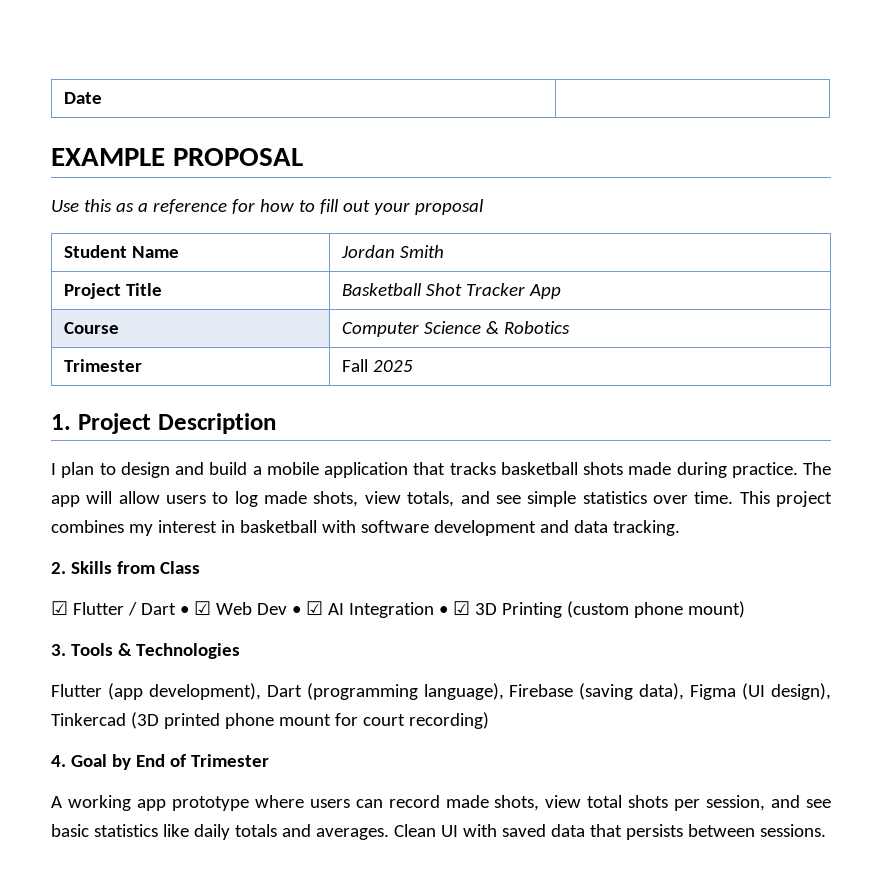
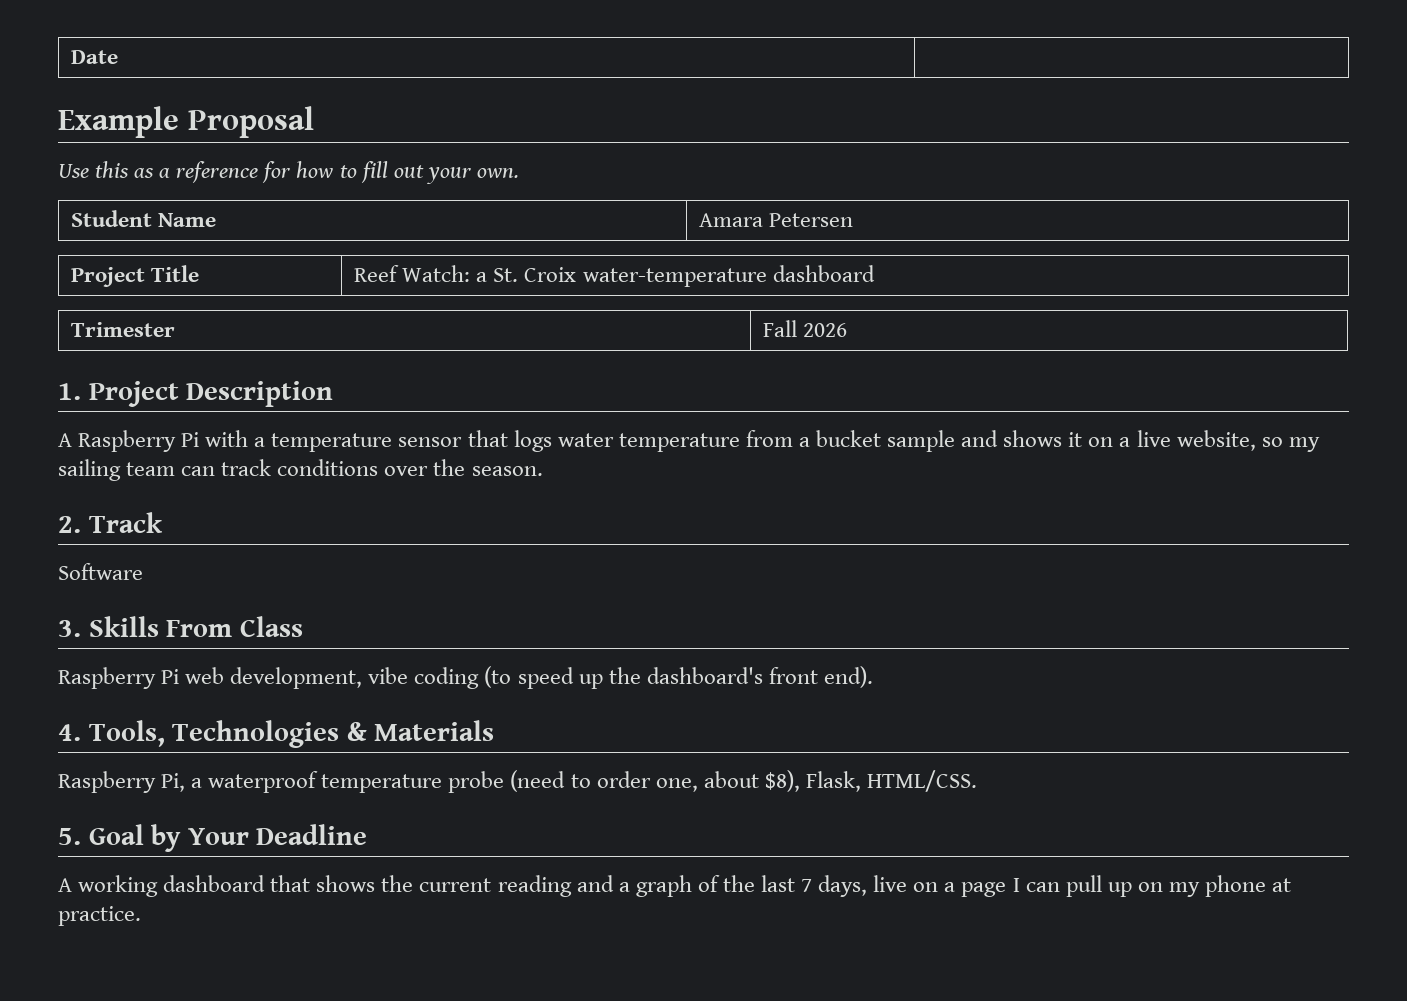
- EXAMPLE PROPOSAL
+ Example Proposal
- Use this as a reference for how to fill out your proposal
+ Use this as a reference for how to fill out your own.
- Student Name | Jordan Smith
+ Student Name | Amara Petersen
- Project Title | Basketball Shot Tracker App
- Course | Computer Science & Robotics
+ Project Title | Reef Watch: a St. Croix water-temperature dashboard
- Trimester | Fall 2025
+ Trimester | Fall 2026
- I plan to design and build a mobile application that tracks basketball shots made during practice. The app will allow users to log made shots, view totals, and see simple statistics over time. This project combines my interest in basketball with software development and data tracking.
- 2. Skills from Class
- ☑ Flutter / Dart • ☑ Web Dev • ☑ AI Integration • ☑ 3D Printing (custom phone mount)
- 3. Tools & Technologies
- Flutter (app development), Dart (programming language), Firebase (saving data), Figma (UI design), Tinkercad (3D printed phone mount for court recording)
- 4. Goal by End of Trimester
- A working app prototype where users can record made shots, view total shots per session, and see basic statistics like daily totals and averages. Clean UI with saved data that persists between sessions.
+ A Raspberry Pi with a temperature sensor that logs water temperature from a bucket sample and shows it on a live website, so my sailing team can track conditions over the season.
+ 2. Track
+ Software
+ 3. Skills From Class
+ Raspberry Pi web development, vibe coding (to speed up the dashboard's front end).
+ 4. Tools, Technologies & Materials
+ Raspberry Pi, a waterproof temperature probe (need to order one, about $8), Flask, HTML/CSS.
+ 5. Goal by Your Deadline
+ A working dashboard that shows the current reading and a graph of the last 7 days, live on a page I can pull up on my phone at practice.

